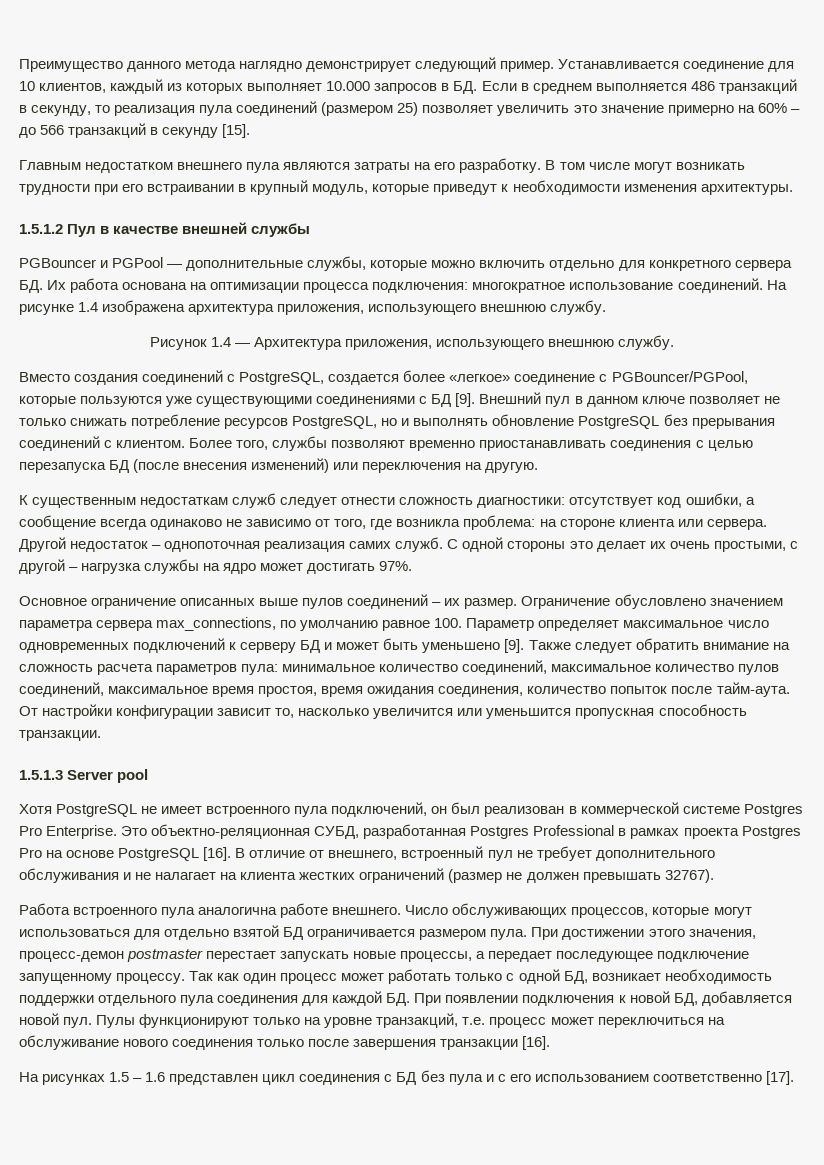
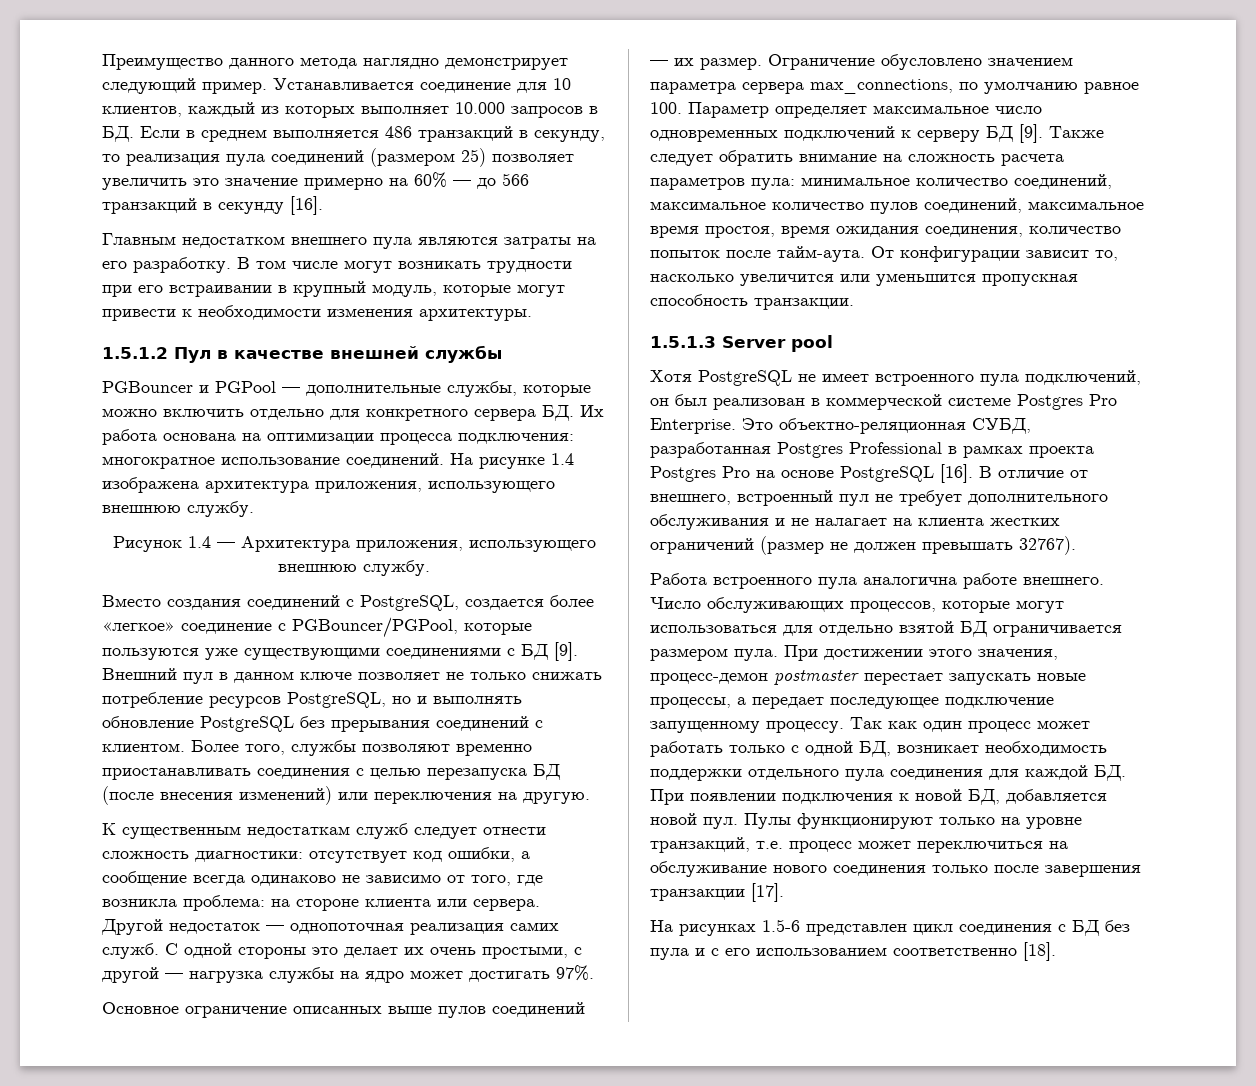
- Устанавливается соединение для 10 клиентов, каждый из которых выполняет 10.000 запросов в БД. Если в среднем выполняется 486 транзакций в секунду, то реализация пула соединений (размером 25) позволяет увеличить это значение примерно на 60% – до 566 транзакций в секунду [15].
+ Устанавливается соединение для 10 клиентов, каждый из которых выполняет 10.000 запросов в БД. Если в среднем выполняется 486 транзакций в секунду, то реализация пула соединений (размером 25) позволяет увеличить это значение примерно на 60% — до 566 транзакций в секунду [16].
- В том числе могут возникать трудности при его встраивании в крупный модуль, которые приведут к необходимости изменения архитектуры.
+ В том числе могут возникать трудности при его встраивании в крупный модуль, которые могут привести к необходимости изменения архитектуры.
- Другой недостаток – однопоточная реализация самих служб.
+ Другой недостаток — однопоточная реализация самих служб.
- С одной стороны это делает их очень простыми, с другой – нагрузка службы на ядро может достигать 97%.
+ С одной стороны это делает их очень простыми, с другой — нагрузка службы на ядро может достигать 97%.
- Основное ограничение описанных выше пулов соединений – их размер.
+ Основное ограничение описанных выше пулов соединений — их размер.
- Ограничение обусловлено значением параметра сервера max_connections, по умолчанию равное 100. Параметр определяет максимальное число одновременных подключений к серверу БД и может быть уменьшено [9].
+ Ограничение обусловлено значением параметра сервера max_connections, по умолчанию равное 100. Параметр определяет максимальное число одновременных подключений к серверу БД [9].
- От настройки конфигурации зависит то, насколько увеличится или уменьшится пропускная способность транзакции.
+ От конфигурации зависит то, насколько увеличится или уменьшится пропускная способность транзакции.
- Пулы функционируют только на уровне транзакций, т.е. процесс может переключиться на обслуживание нового соединения только после завершения транзакции [16].
+ Пулы функционируют только на уровне транзакций, т.е. процесс может переключиться на обслуживание нового соединения только после завершения транзакции [17].
- На рисунках 1.5 – 1.6 представлен цикл соединения с БД без пула и с его использованием соответственно [17].
+ На рисунках 1.5-6 представлен цикл соединения с БД без пула и с его использованием соответственно [18].

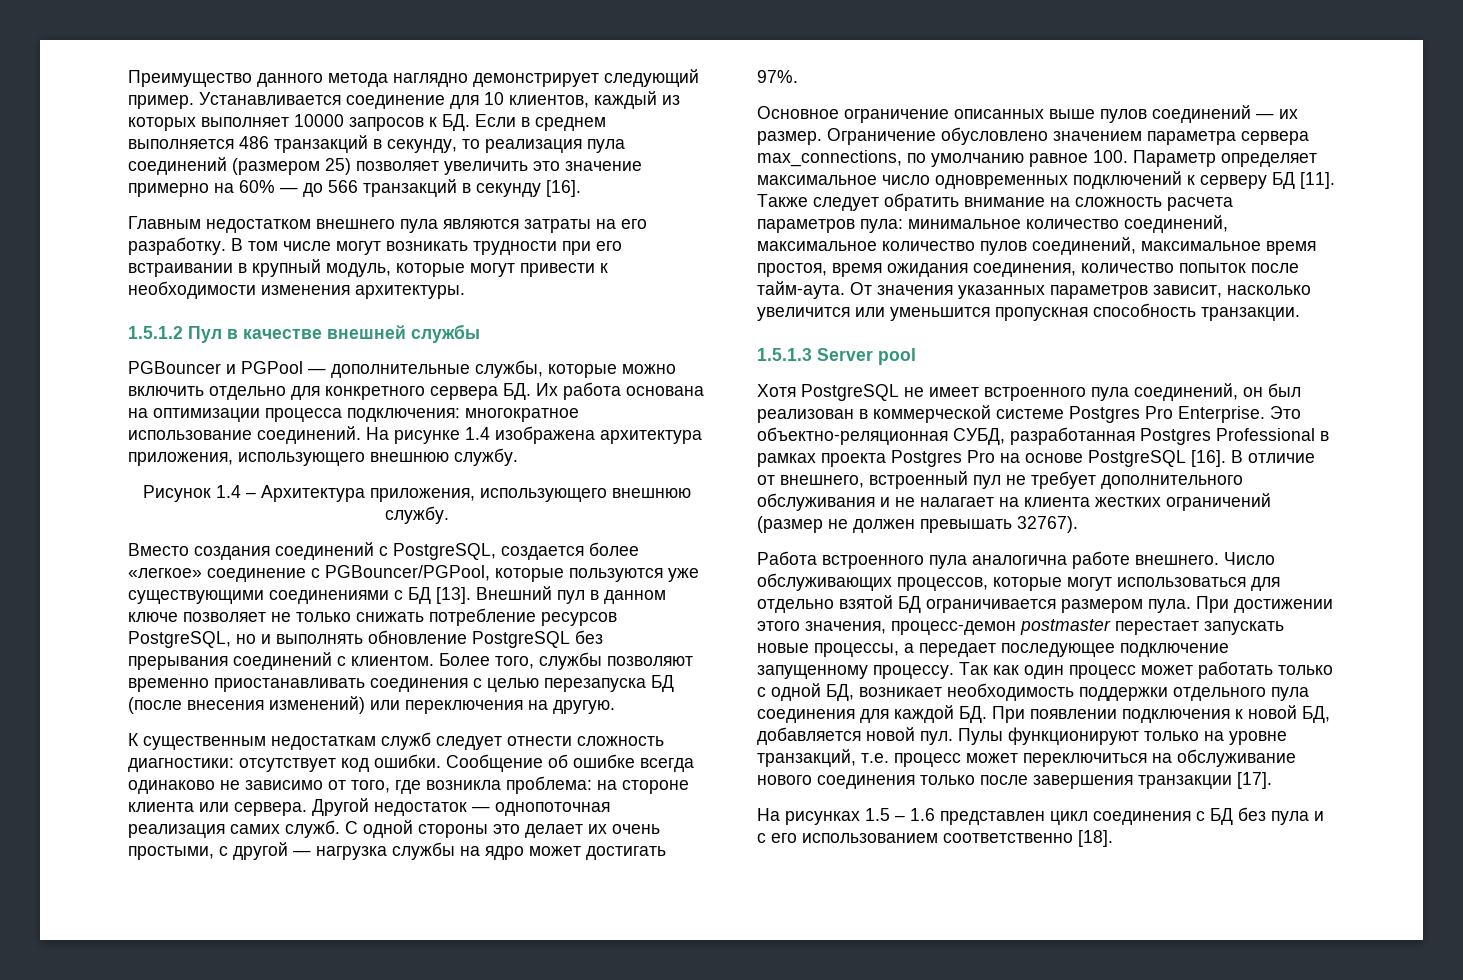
- Устанавливается соединение для 10 клиентов, каждый из которых выполняет 10.000 запросов в БД. Если в среднем выполняется 486 транзакций в секунду, то реализация пула соединений (размером 25) позволяет увеличить это значение примерно на 60% — до 566 транзакций в секунду [16].
+ Устанавливается соединение для 10 клиентов, каждый из которых выполняет 10000 запросов к БД. Если в среднем выполняется 486 транзакций в секунду, то реализация пула соединений (размером 25) позволяет увеличить это значение примерно на 60% — до 566 транзакций в секунду [16].
- Рисунок 1.4 — Архитектура приложения, использующего внешнюю службу.
+ Рисунок 1.4 – Архитектура приложения, использующего внешнюю службу.
- Вместо создания соединений с PostgreSQL, создается более «легкое» соединение с PGBouncer/PGPool, которые пользуются уже существующими соединениями с БД [9].
+ Вместо создания соединений с PostgreSQL, создается более «легкое» соединение с PGBouncer/PGPool, которые пользуются уже существующими соединениями с БД [13].
- К существенным недостаткам служб следует отнести сложность диагностики: отсутствует код ошибки, а сообщение всегда одинаково не зависимо от того, где возникла проблема: на стороне клиента или сервера.
+ К существенным недостаткам служб следует отнести сложность диагностики: отсутствует код ошибки. Сообщение об ошибке всегда одинаково не зависимо от того, где возникла проблема: на стороне клиента или сервера.
- Ограничение обусловлено значением параметра сервера max_connections, по умолчанию равное 100. Параметр определяет максимальное число одновременных подключений к серверу БД [9].
+ Ограничение обусловлено значением параметра сервера max_connections, по умолчанию равное 100. Параметр определяет максимальное число одновременных подключений к серверу БД [11].
- От конфигурации зависит то, насколько увеличится или уменьшится пропускная способность транзакции.
+ От значения указанных параметров зависит, насколько увеличится или уменьшится пропускная способность транзакции.
- Хотя PostgreSQL не имеет встроенного пула подключений, он был реализован в коммерческой системе Postgres Pro Enterprise.
+ Хотя PostgreSQL не имеет встроенного пула соединений, он был реализован в коммерческой системе Postgres Pro Enterprise.
- На рисунках 1.5-6 представлен цикл соединения с БД без пула и с его использованием соответственно [18].
+ На рисунках 1.5 – 1.6 представлен цикл соединения с БД без пула и с его использованием соответственно [18].

